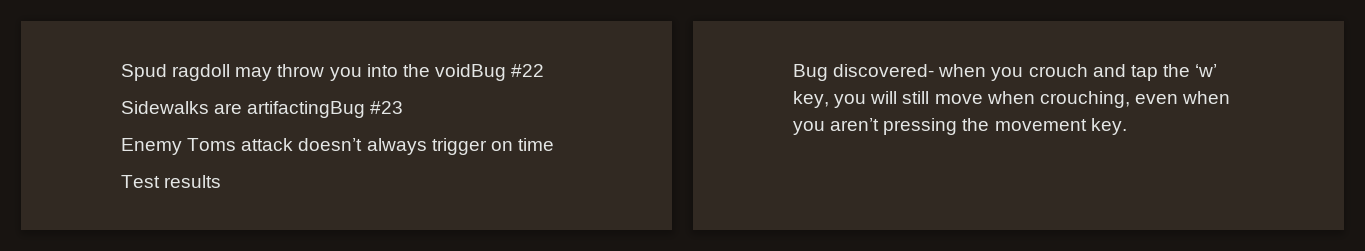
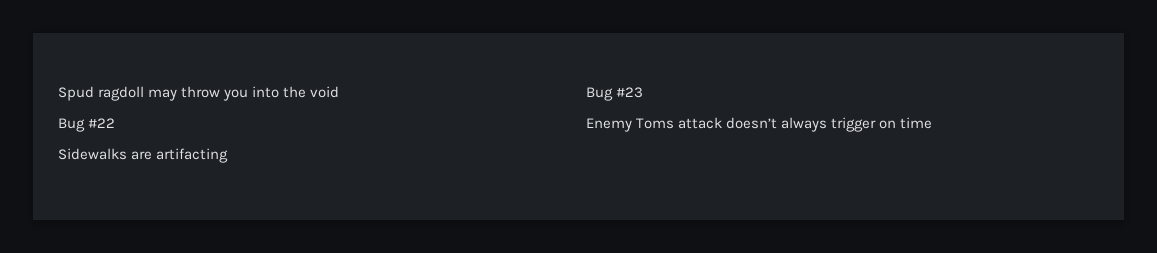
- Spud ragdoll may throw you into the voidBug #22
+ Spud ragdoll may throw you into the void
+ Bug #22
- Sidewalks are artifactingBug #23
+ Sidewalks are artifacting
+ Bug #23
- Test results
- Bug discovered- when you crouch and tap the ‘w’ key, you will still move when crouching, even when you aren’t pressing the movement key.

